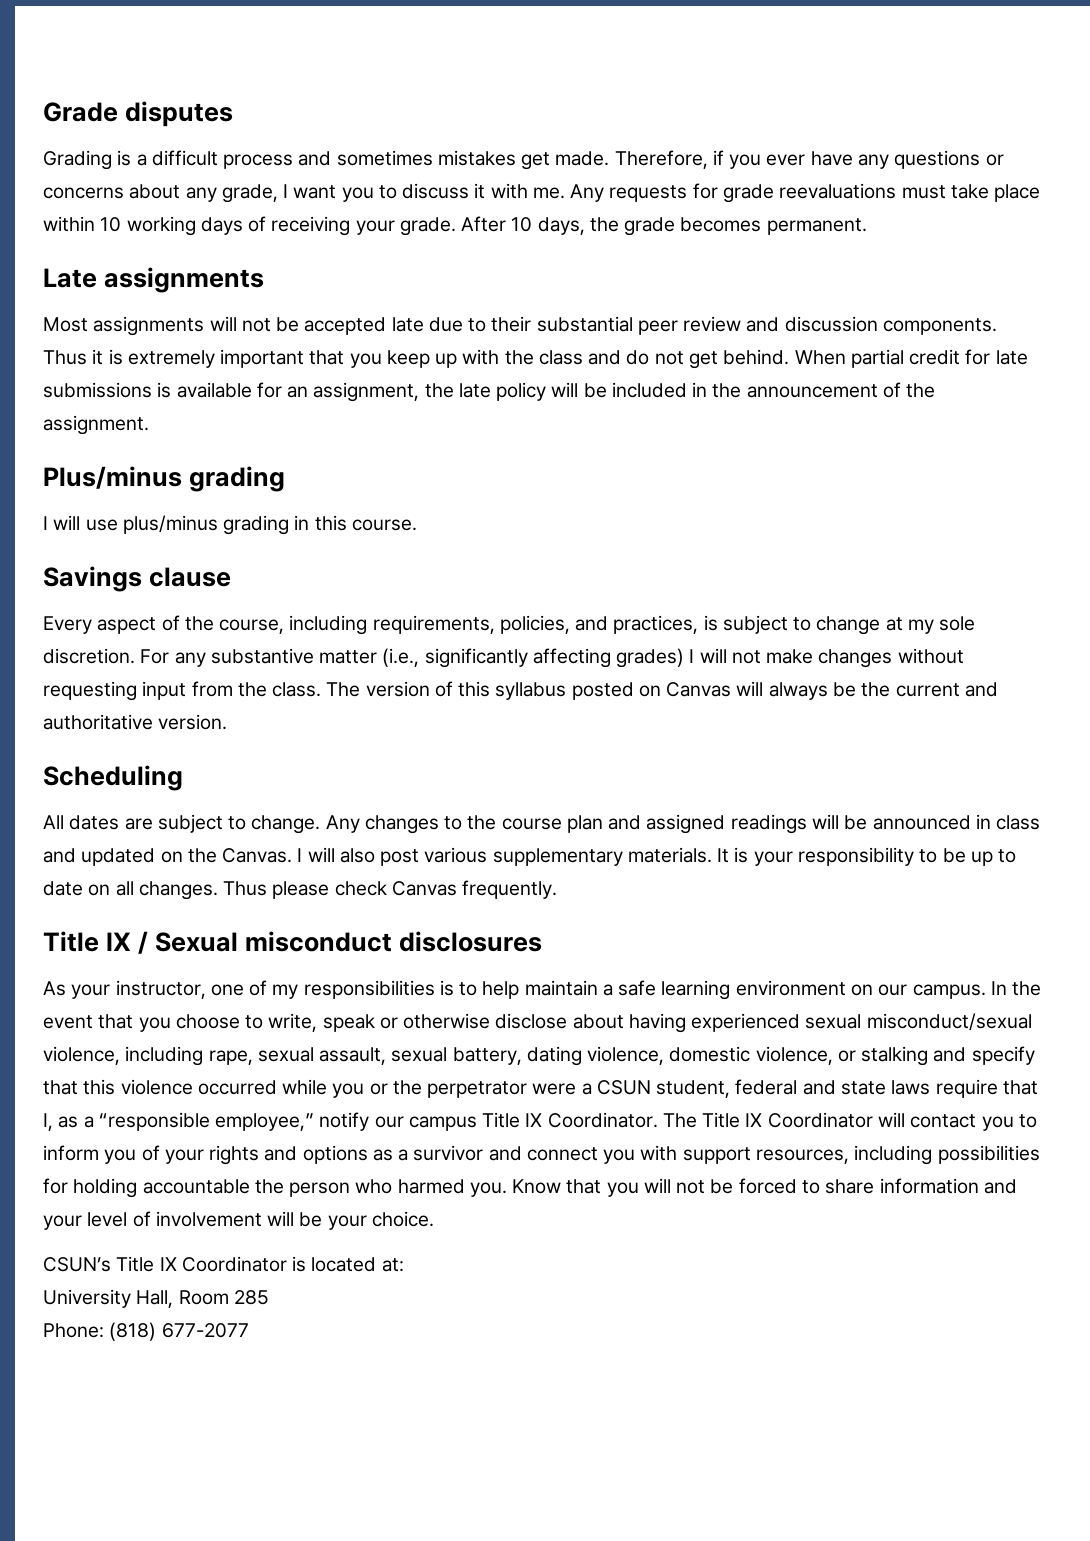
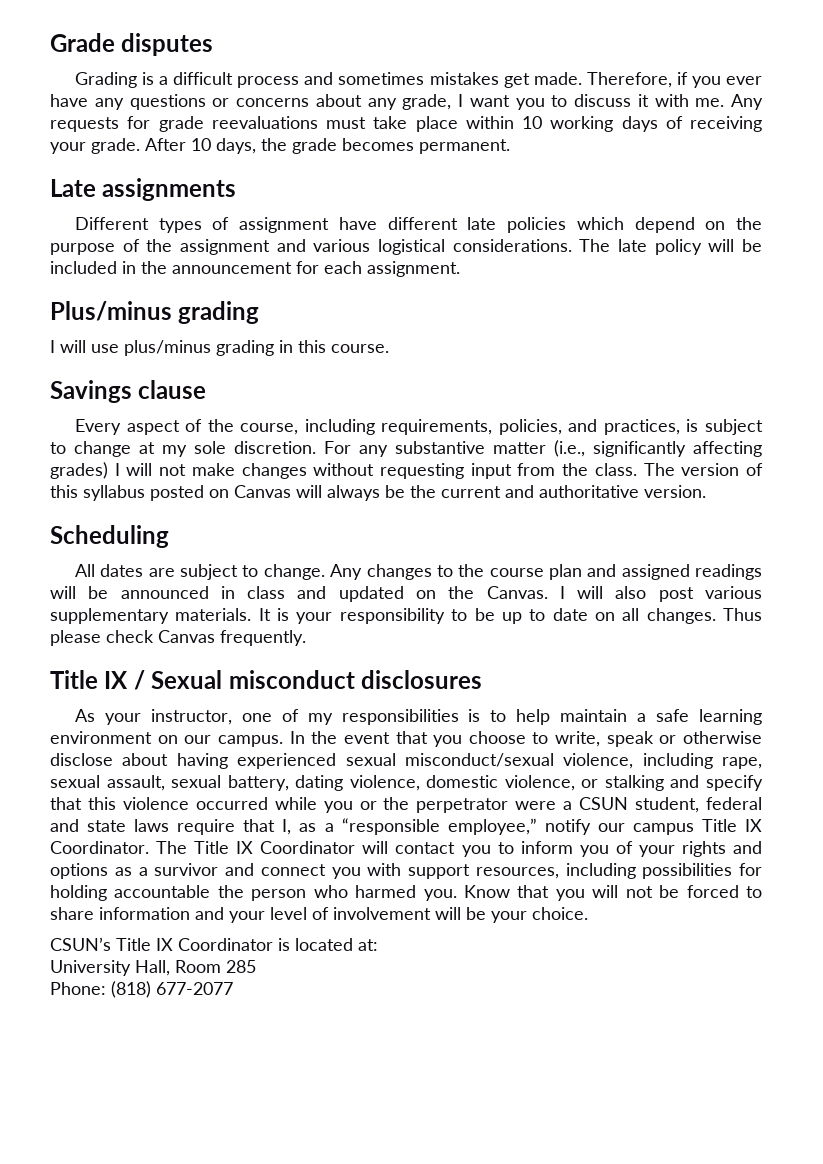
- Most assignments will not be accepted late due to their substantial peer review and discussion components. Thus it is extremely important that you keep up with the class and do not get behind. When partial credit for late submissions is available for an assignment, the late policy will be included in the announcement of the assignment.
+ Different types of assignment have different late policies which depend on the purpose of the assignment and various logistical considerations. The late policy will be included in the announcement for each assignment.

